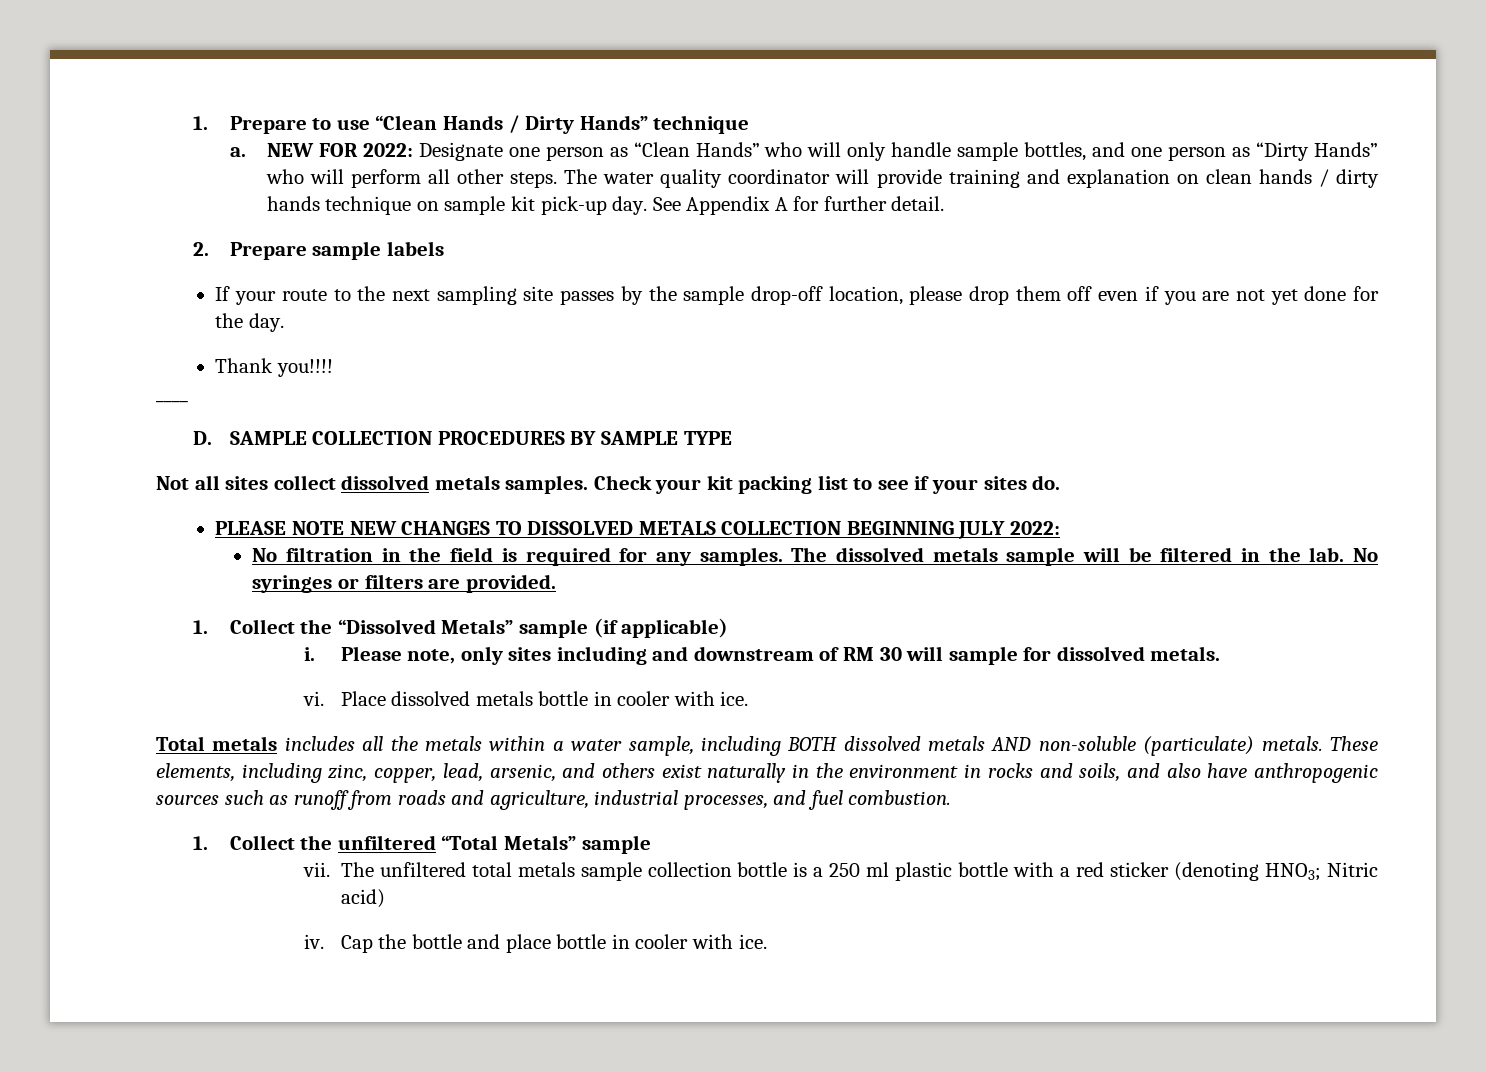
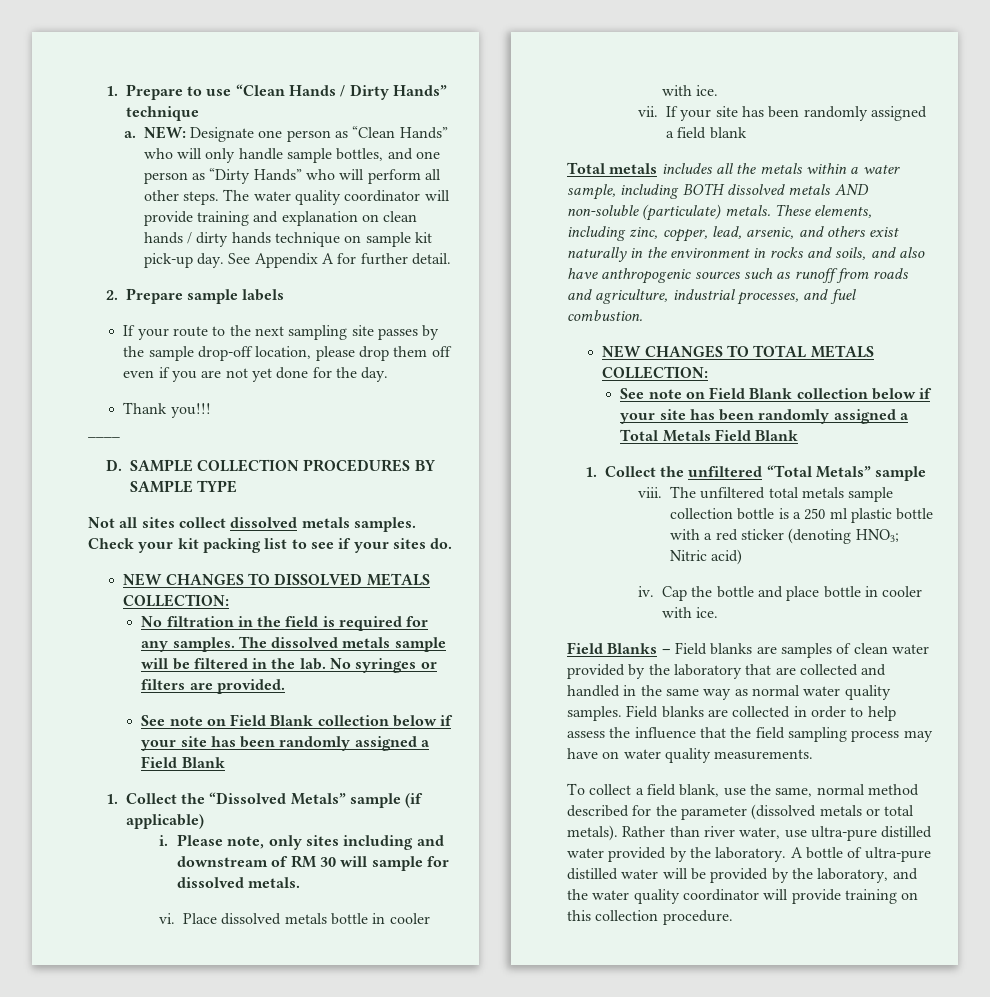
- NEW FOR 2022: Designate one person as “Clean Hands” who will only handle sample bottles, and one person as “Dirty Hands” who will perform all other steps.
+ NEW: Designate one person as “Clean Hands” who will only handle sample bottles, and one person as “Dirty Hands” who will perform all other steps.
- Thank you!!!!
+ Thank you!!!
- PLEASE NOTE NEW CHANGES TO DISSOLVED METALS COLLECTION BEGINNING JULY 2022:
+ NEW CHANGES TO DISSOLVED METALS COLLECTION:
+ See note on Field Blank collection below if your site has been randomly assigned a Field Blank
+ vii. If your site has been randomly assigned a field blank
+ NEW CHANGES TO TOTAL METALS COLLECTION:
+ See note on Field Blank collection below if your site has been randomly assigned a Total Metals Field Blank
- vii.
+ viii.
+ Field Blanks – Field blanks are samples of clean water provided by the laboratory that are collected and handled in the same way as normal water quality samples. Field blanks are collected in order to help assess the influence that the field sampling process may have on water quality measurements.
+ To collect a field blank, use the same, normal method described for the parameter (dissolved metals or total metals). Rather than river water, use ultra-pure distilled water provided by the laboratory. A bottle of ultra-pure distilled water will be provided by the laboratory, and the water quality coordinator will provide training on this collection procedure.

